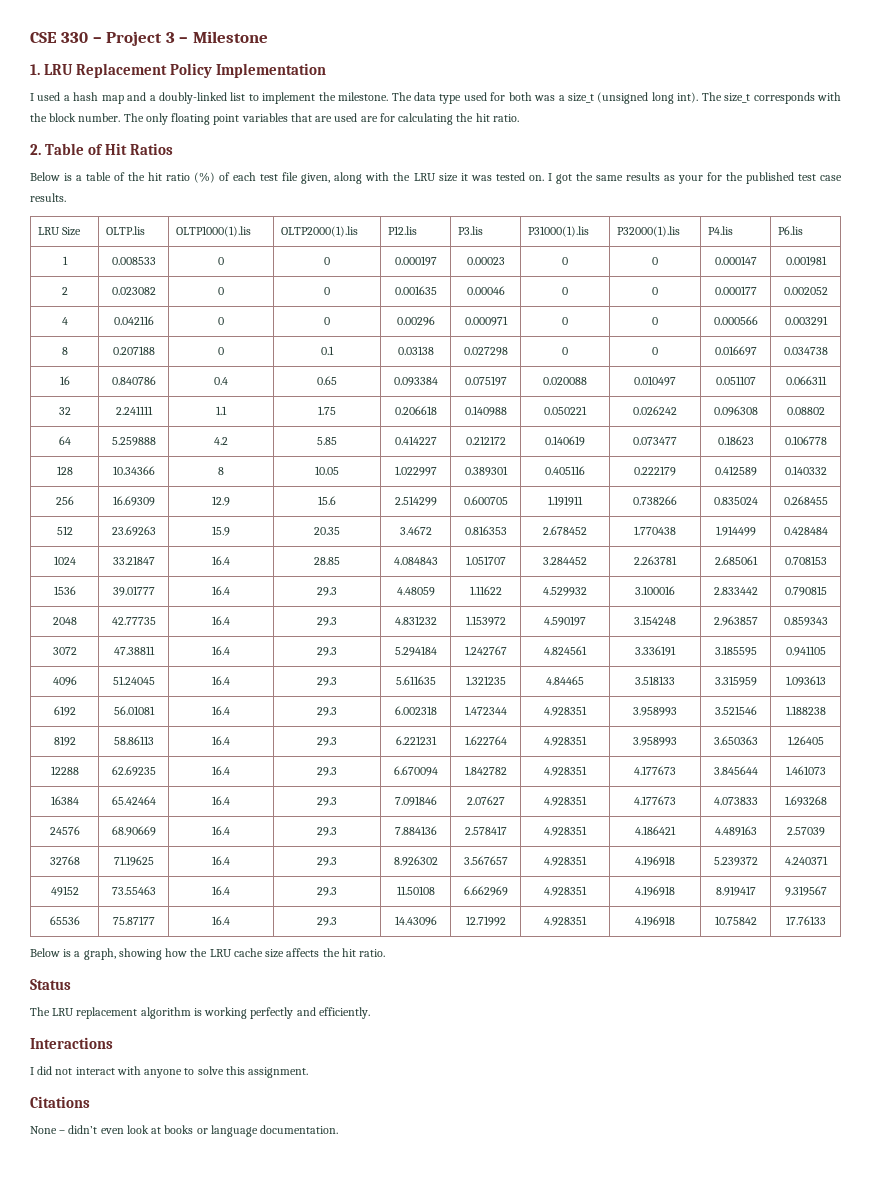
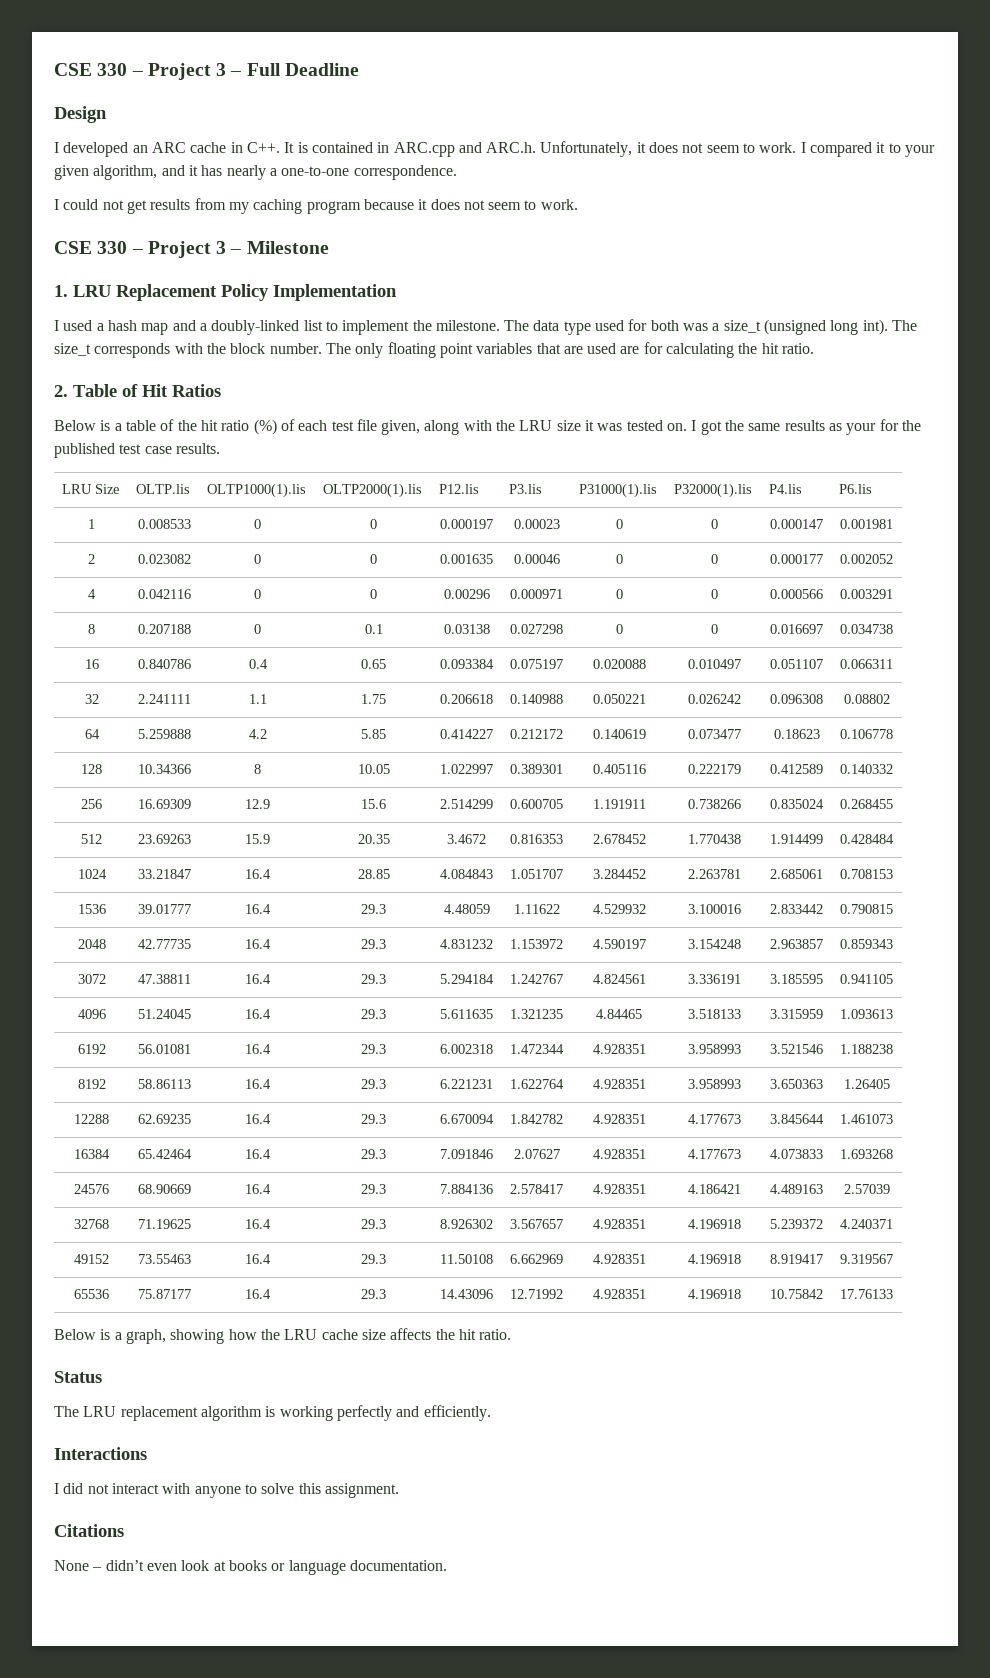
+ CSE 330 – Project 3 – Full Deadline
+ Design
+ I developed an ARC cache in C++. It is contained in ARC.cpp and ARC.h. Unfortunately, it does not seem to work. I compared it to your given algorithm, and it has nearly a one-to-one correspondence.
+ I could not get results from my caching program because it does not seem to work.

